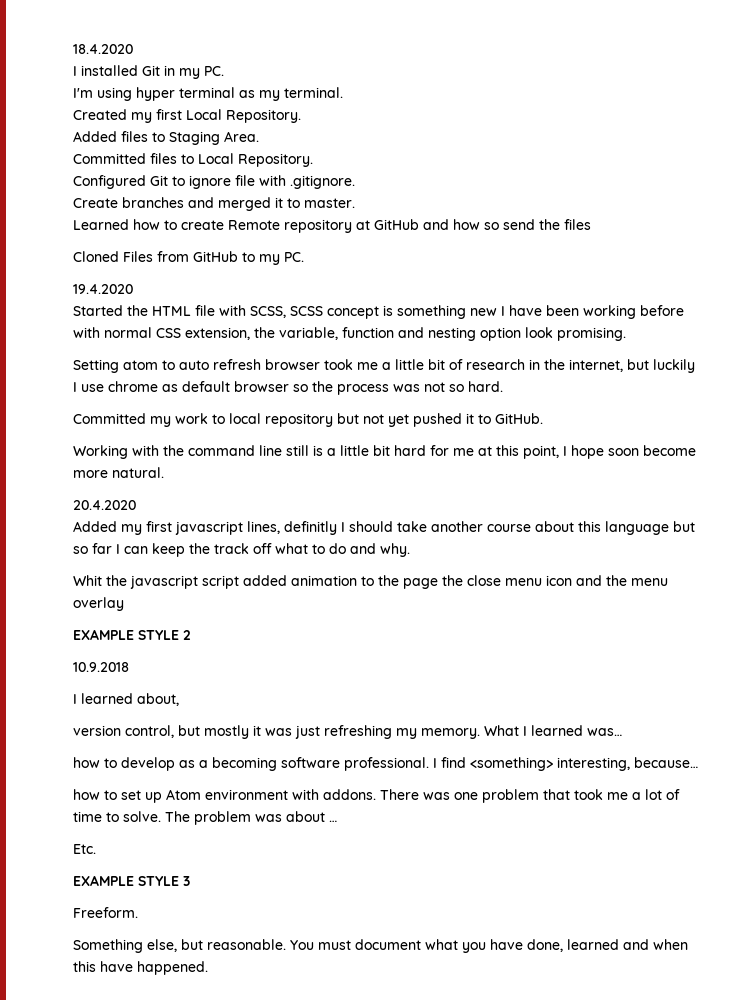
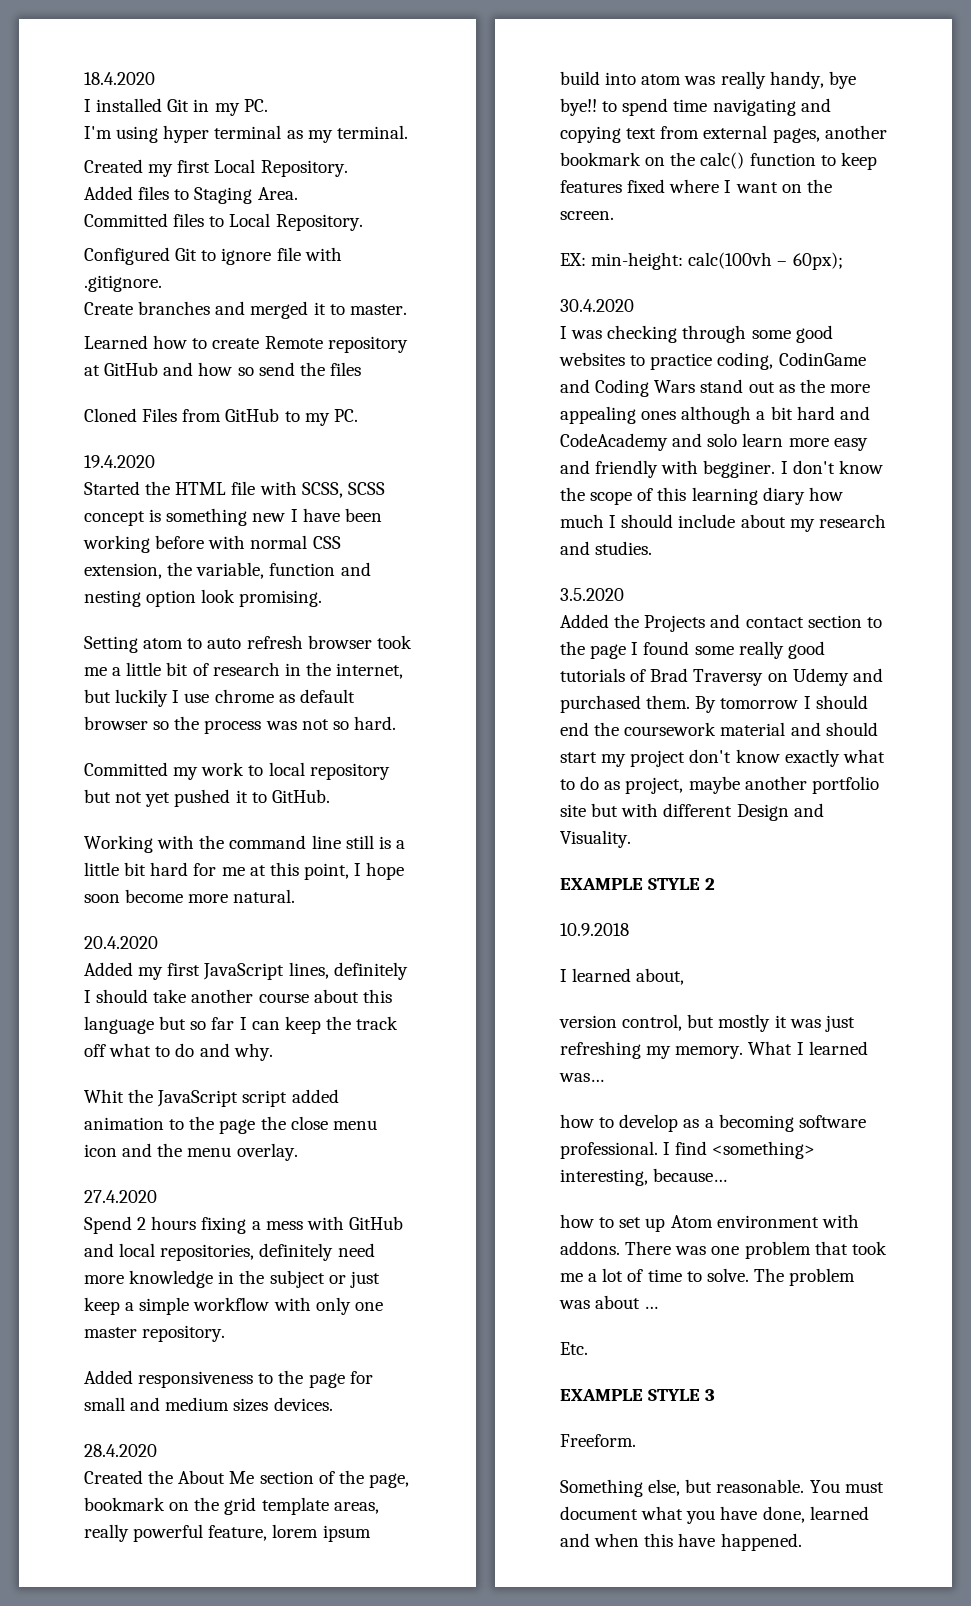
- Added my first javascript lines, definitly I should take another course about this language but so far I can keep the track off what to do and why.
+ Added my first JavaScript lines, definitely I should take another course about this language but so far I can keep the track off what to do and why.
- Whit the javascript script added animation to the page the close menu icon and the menu overlay
+ Whit the JavaScript script added animation to the page the close menu icon and the menu overlay.
+ 27.4.2020
+ Spend 2 hours fixing a mess with GitHub and local repositories, definitely need more knowledge in the subject or just keep a simple workflow with only one master repository.
+ Added responsiveness to the page for small and medium sizes devices.
+ 28.4.2020
+ Created the About Me section of the page, bookmark on the grid template areas, really powerful feature, lorem ipsum build into atom was really handy, bye bye!! to spend time navigating and copying text from external pages, another bookmark on the calc() function to keep features fixed where I want on the screen.
+ EX: min-height: calc(100vh – 60px);
+ 30.4.2020
+ I was checking through some good websites to practice coding, CodinGame and Coding Wars stand out as the more appealing ones although a bit hard and CodeAcademy and solo learn more easy and friendly with begginer. I don't know the scope of this learning diary how much I should include about my research and studies.
+ 3.5.2020
+ Added the Projects and contact section to the page I found some really good tutorials of Brad Traversy on Udemy and purchased them. By tomorrow I should end the coursework material and should start my project don't know exactly what to do as project, maybe another portfolio site but with different Design and Visuality.

